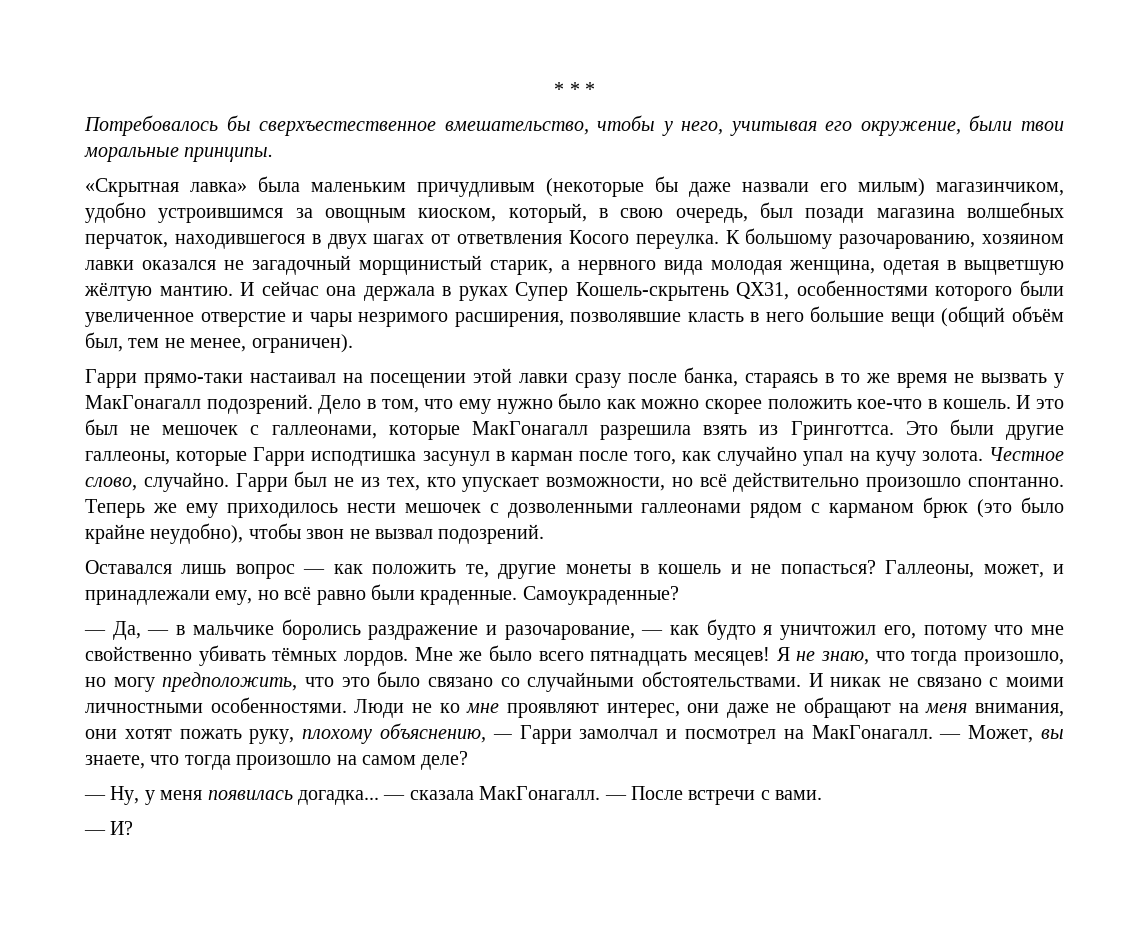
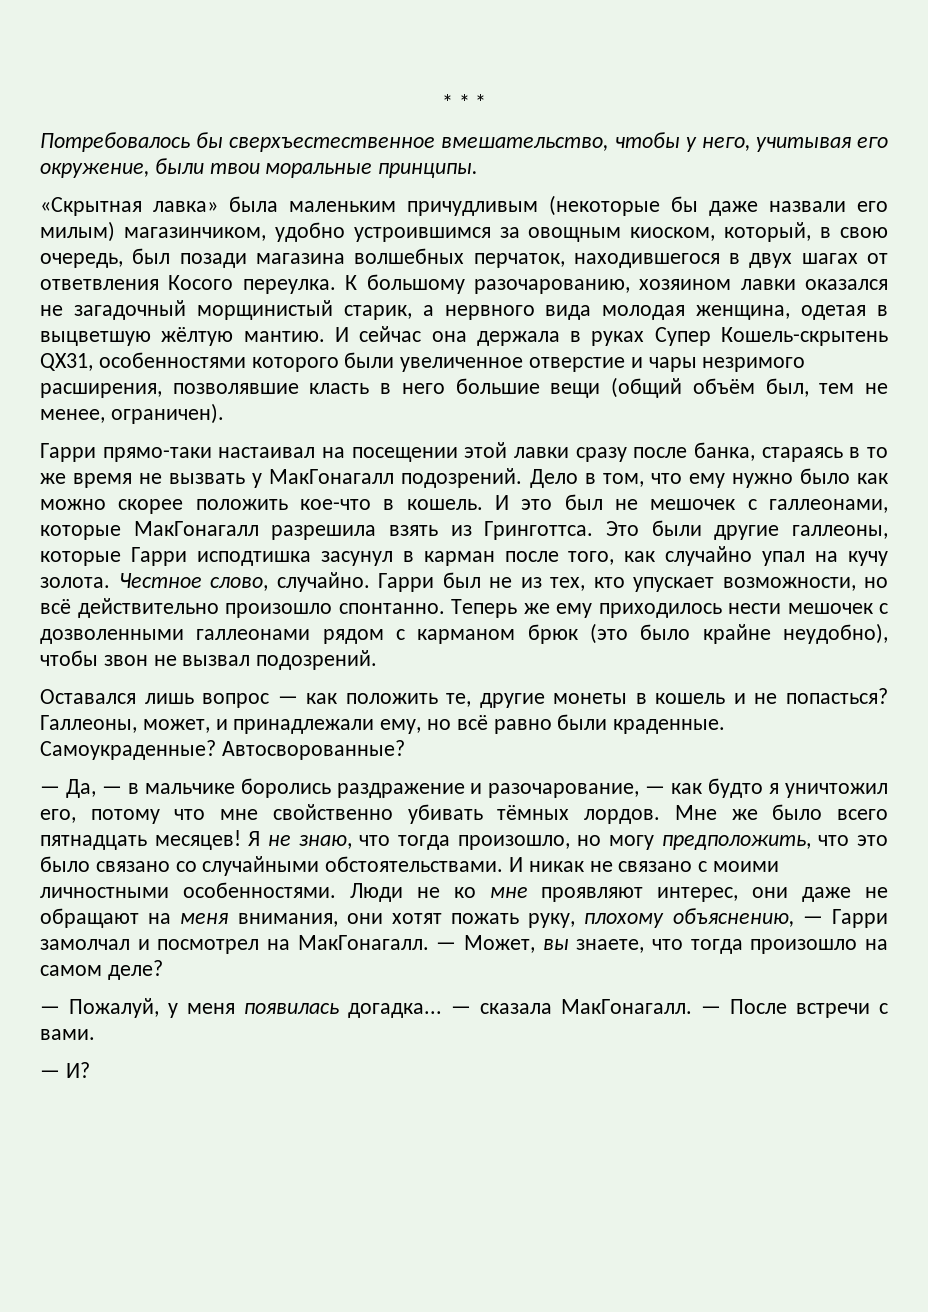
+ Автосворованные?
- — Ну, у меня появилась догадка...
+ — Пожалуй, у меня появилась догадка...

